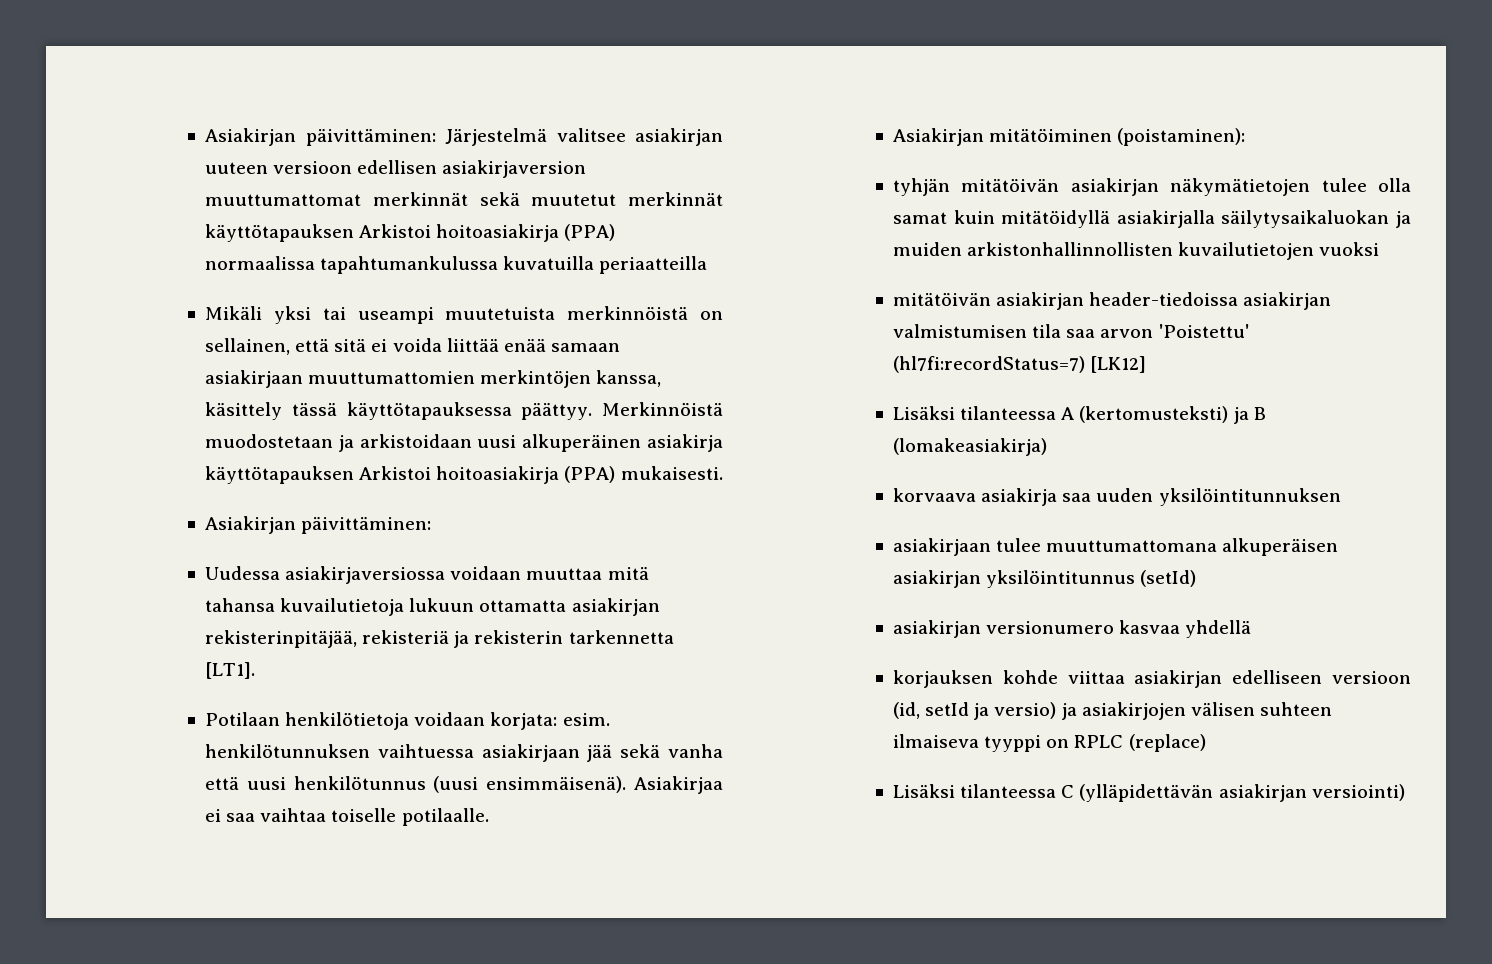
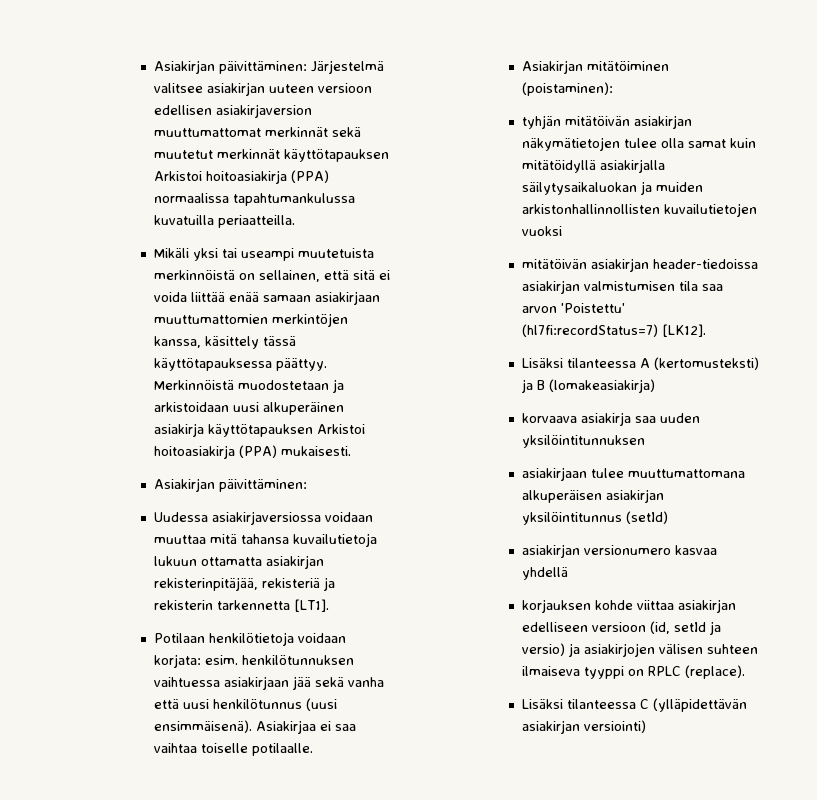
- Asiakirjan päivittäminen: Järjestelmä valitsee asiakirjan uuteen versioon edellisen asiakirjaversion muuttumattomat merkinnät sekä muutetut merkinnät käyttötapauksen Arkistoi hoitoasiakirja (PPA) normaalissa tapahtumankulussa kuvatuilla periaatteilla
+ Asiakirjan päivittäminen: Järjestelmä valitsee asiakirjan uuteen versioon edellisen asiakirjaversion muuttumattomat merkinnät sekä muutetut merkinnät käyttötapauksen Arkistoi hoitoasiakirja (PPA) normaalissa tapahtumankulussa kuvatuilla periaatteilla.
- mitätöivän asiakirjan header-tiedoissa asiakirjan valmistumisen tila saa arvon 'Poistettu' (hl7fi:recordStatus=7) [LK12]
+ mitätöivän asiakirjan header-tiedoissa asiakirjan valmistumisen tila saa arvon 'Poistettu' (hl7fi:recordStatus=7) [LK12].
- korjauksen kohde viittaa asiakirjan edelliseen versioon (id, setId ja versio) ja asiakirjojen välisen suhteen ilmaiseva tyyppi on RPLC (replace)
+ korjauksen kohde viittaa asiakirjan edelliseen versioon (id, setId ja versio) ja asiakirjojen välisen suhteen ilmaiseva tyyppi on RPLC (replace).

